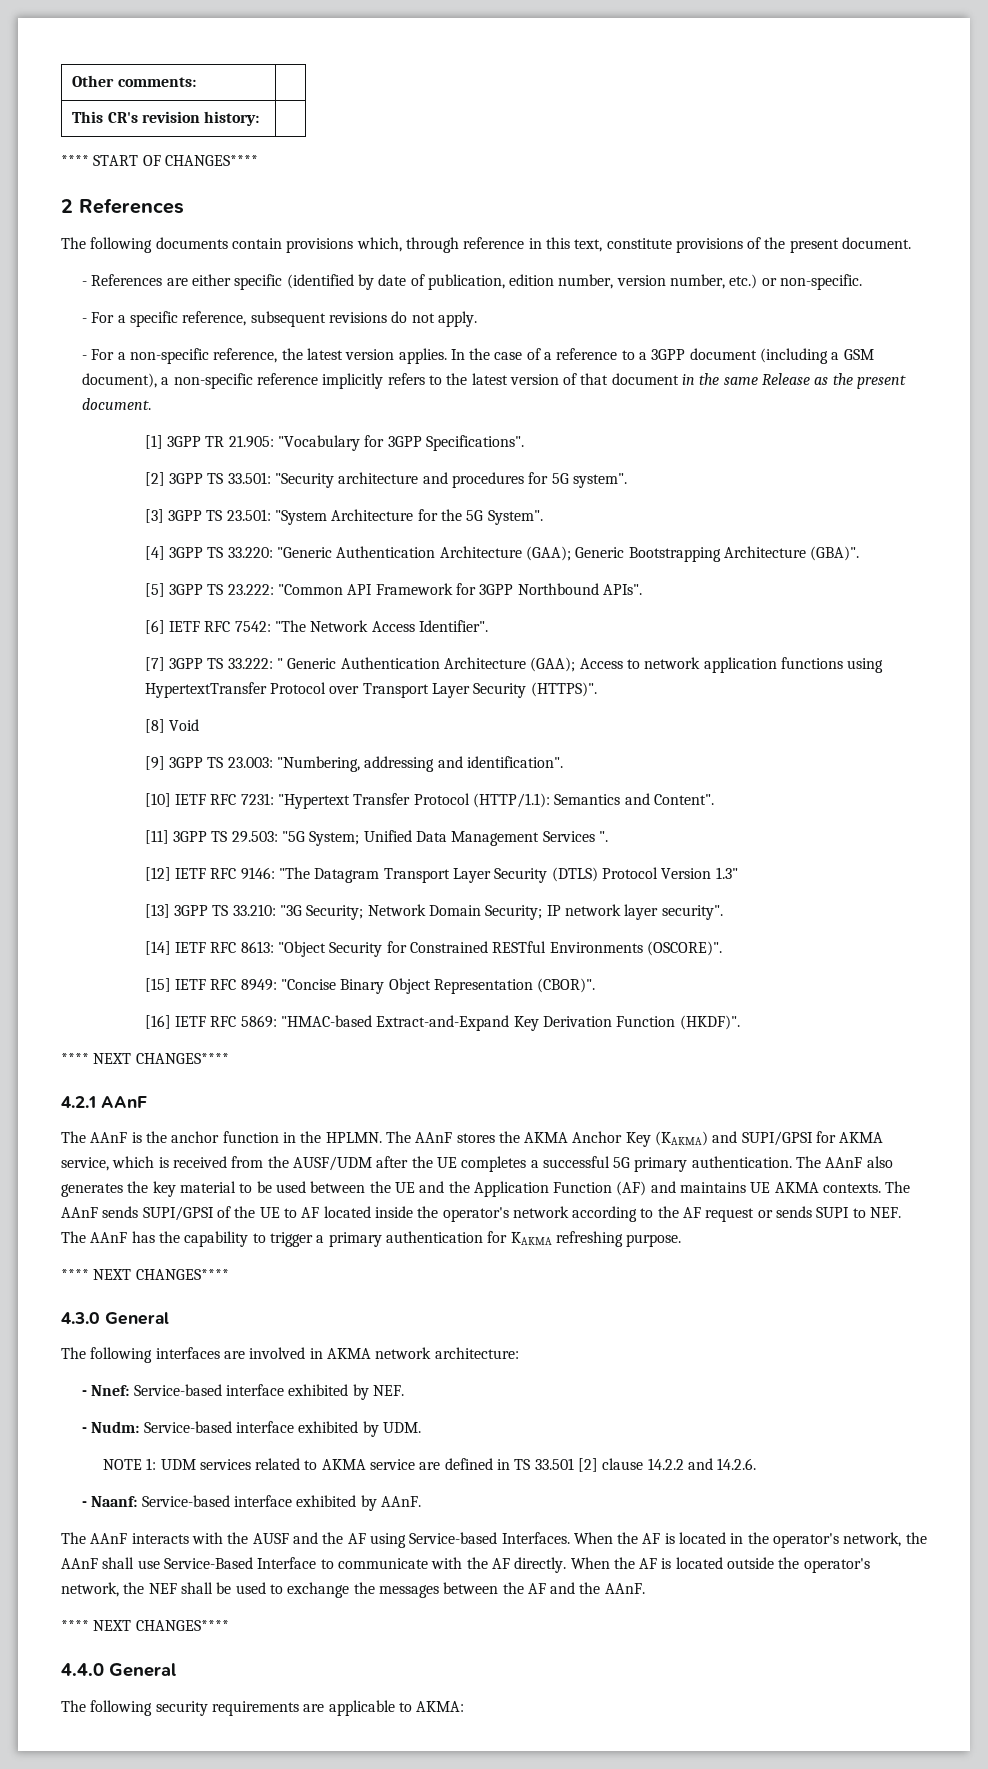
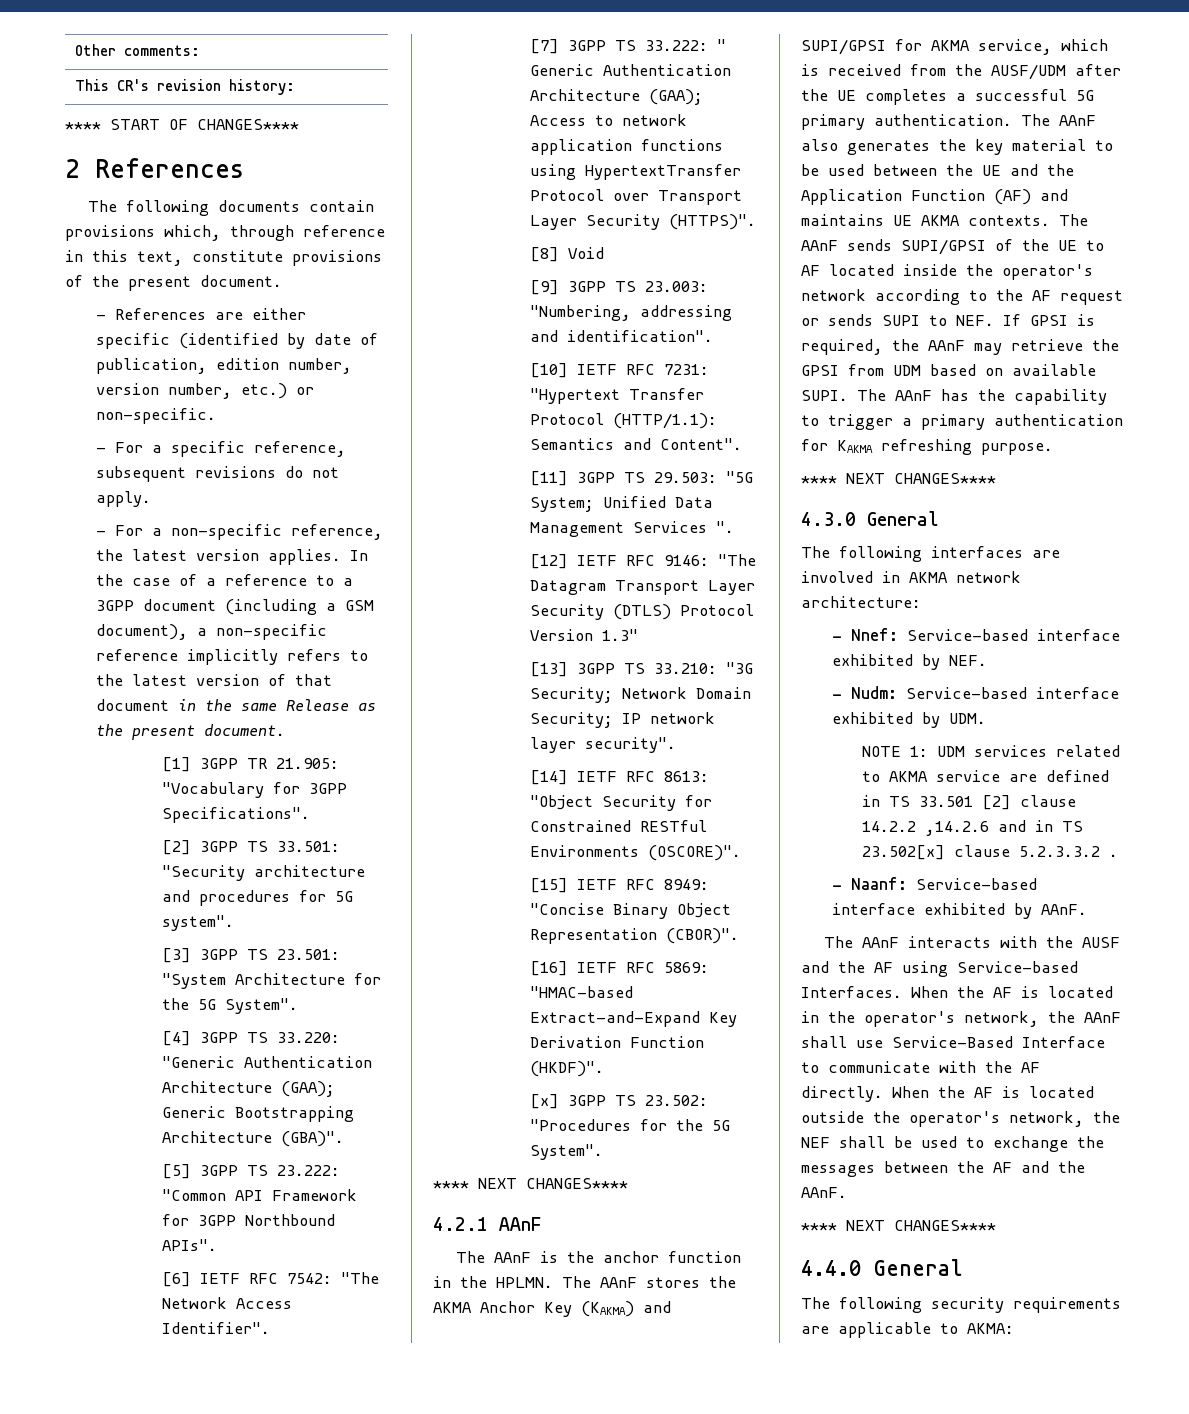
+ [x] 3GPP TS 23.502: "Procedures for the 5G System".
- The AAnF sends SUPI/GPSI of the UE to AF located inside the operator's network according to the AF request or sends SUPI to NEF. The AAnF has the capability to trigger a primary authentication for KAKMA refreshing purpose.
+ The AAnF sends SUPI/GPSI of the UE to AF located inside the operator's network according to the AF request or sends SUPI to NEF. If GPSI is required, the AAnF may retrieve the GPSI from UDM based on available SUPI. The AAnF has the capability to trigger a primary authentication for KAKMA refreshing purpose.
- NOTE 1: UDM services related to AKMA service are defined in TS 33.501 [2] clause 14.2.2 and 14.2.6.
+ NOTE 1: UDM services related to AKMA service are defined in TS 33.501 [2] clause 14.2.2 ,14.2.6 and in TS 23.502[x] clause 5.2.3.3.2 .

